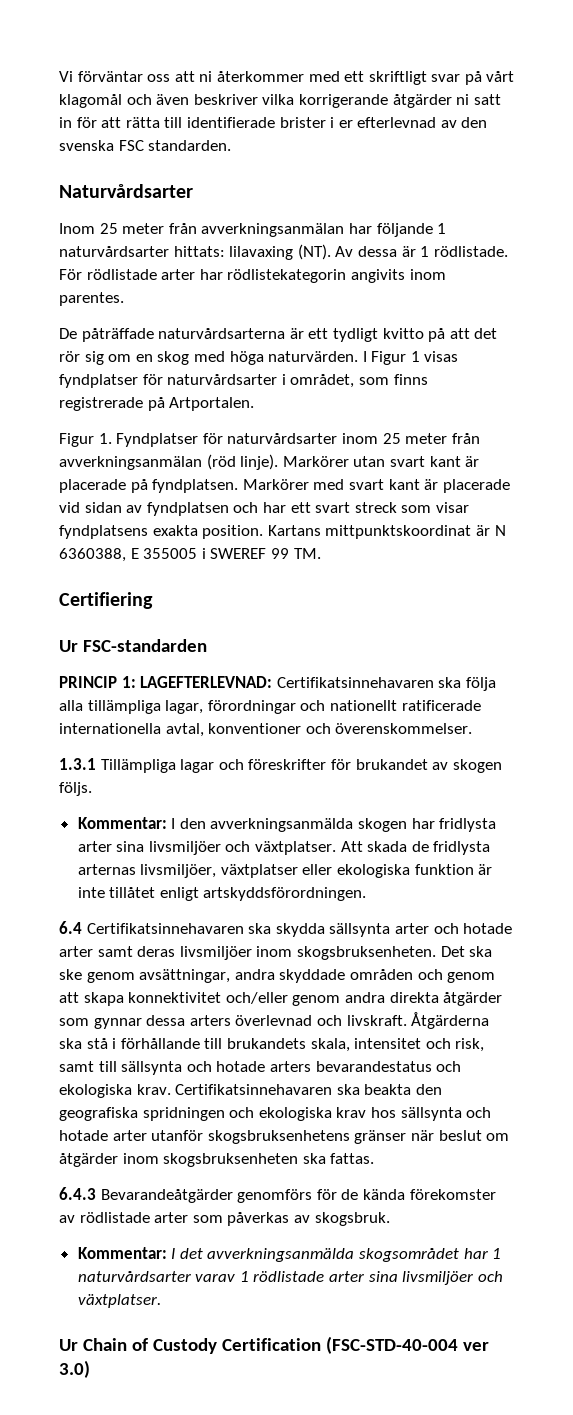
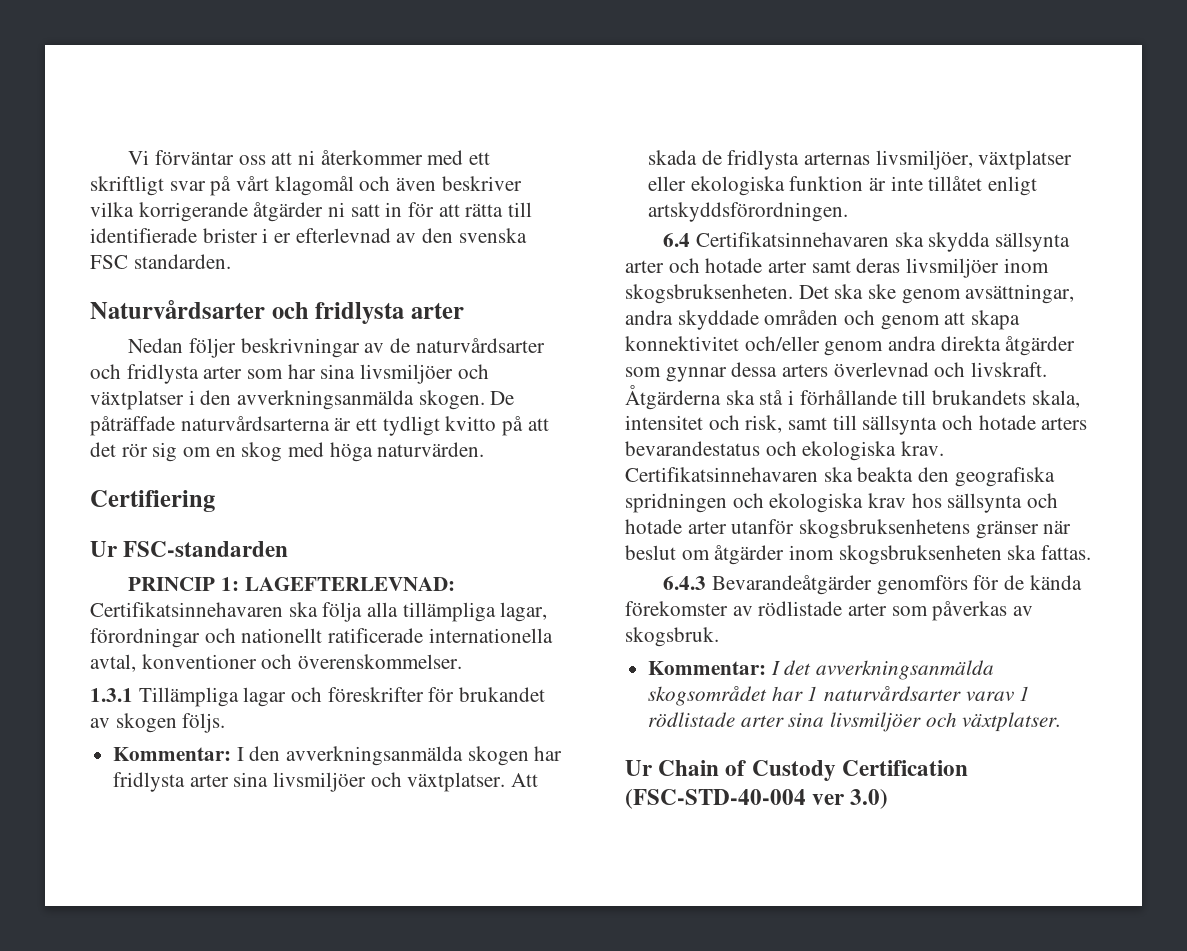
- Naturvårdsarter
- Inom 25 meter från avverkningsanmälan har följande 1 naturvårdsarter hittats: lilavaxing (NT). Av dessa är 1 rödlistade. För rödlistade arter har rödlistekategorin angivits inom parentes.
- De påträffade naturvårdsarterna är ett tydligt kvitto på att det rör sig om en skog med höga naturvärden. I Figur 1 visas fyndplatser för naturvårdsarter i området, som finns registrerade på Artportalen.
- Figur 1. Fyndplatser för naturvårdsarter inom 25 meter från avverkningsanmälan (röd linje). Markörer utan svart kant är placerade på fyndplatsen. Markörer med svart kant är placerade vid sidan av fyndplatsen och har ett svart streck som visar fyndplatsens exakta position. Kartans mittpunktskoordinat är N 6360388, E 355005 i SWEREF 99 TM.
+ Naturvårdsarter och fridlysta arter
+ Nedan följer beskrivningar av de naturvårdsarter och fridlysta arter som har sina livsmiljöer och växtplatser i den avverkningsanmälda skogen. De påträffade naturvårdsarterna är ett tydligt kvitto på att det rör sig om en skog med höga naturvärden.

